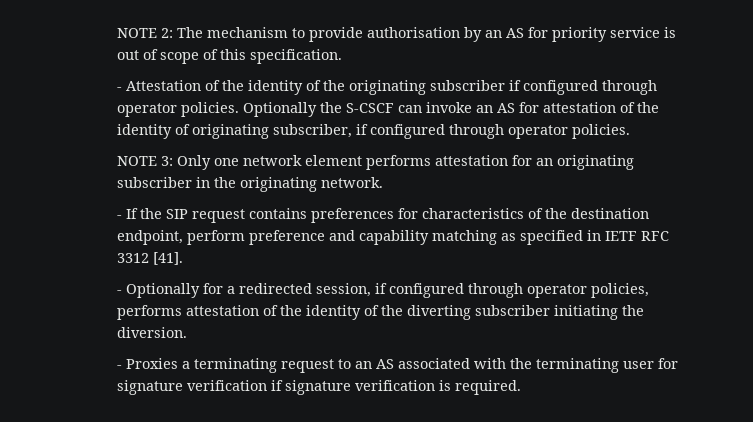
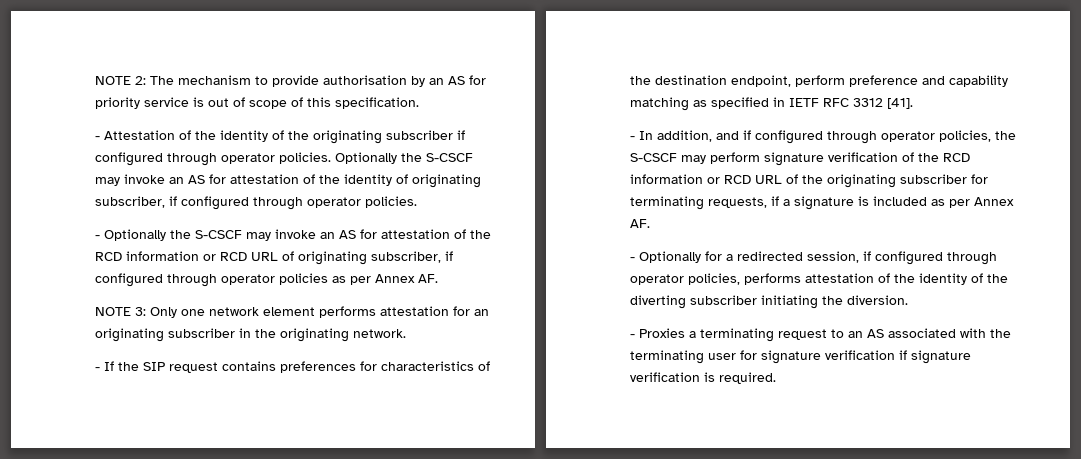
- Optionally the S-CSCF can invoke an AS for attestation of the identity of originating subscriber, if configured through operator policies.
+ Optionally the S-CSCF may invoke an AS for attestation of the identity of originating subscriber, if configured through operator policies.
+ - Optionally the S-CSCF may invoke an AS for attestation of the RCD information or RCD URL of originating subscriber, if configured through operator policies as per Annex AF.
+ - In addition, and if configured through operator policies, the S-CSCF may perform signature verification of the RCD information or RCD URL of the originating subscriber for terminating requests, if a signature is included as per Annex AF.

